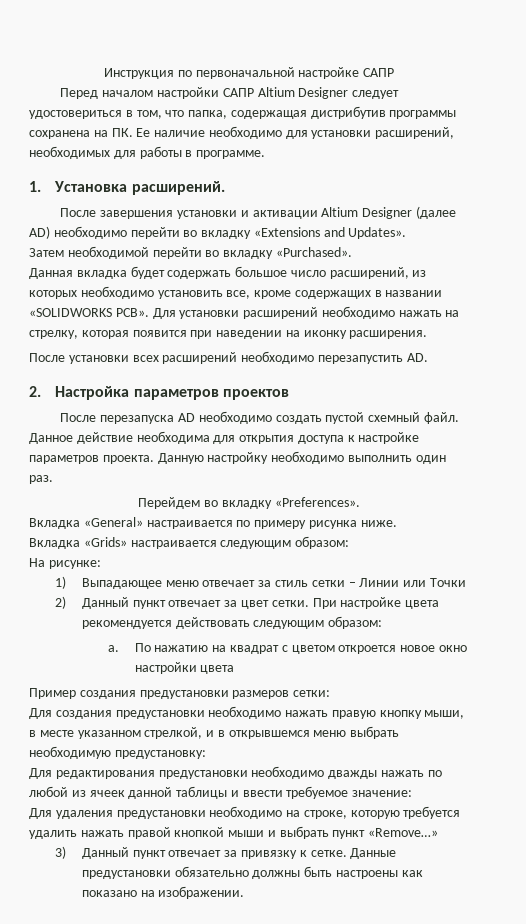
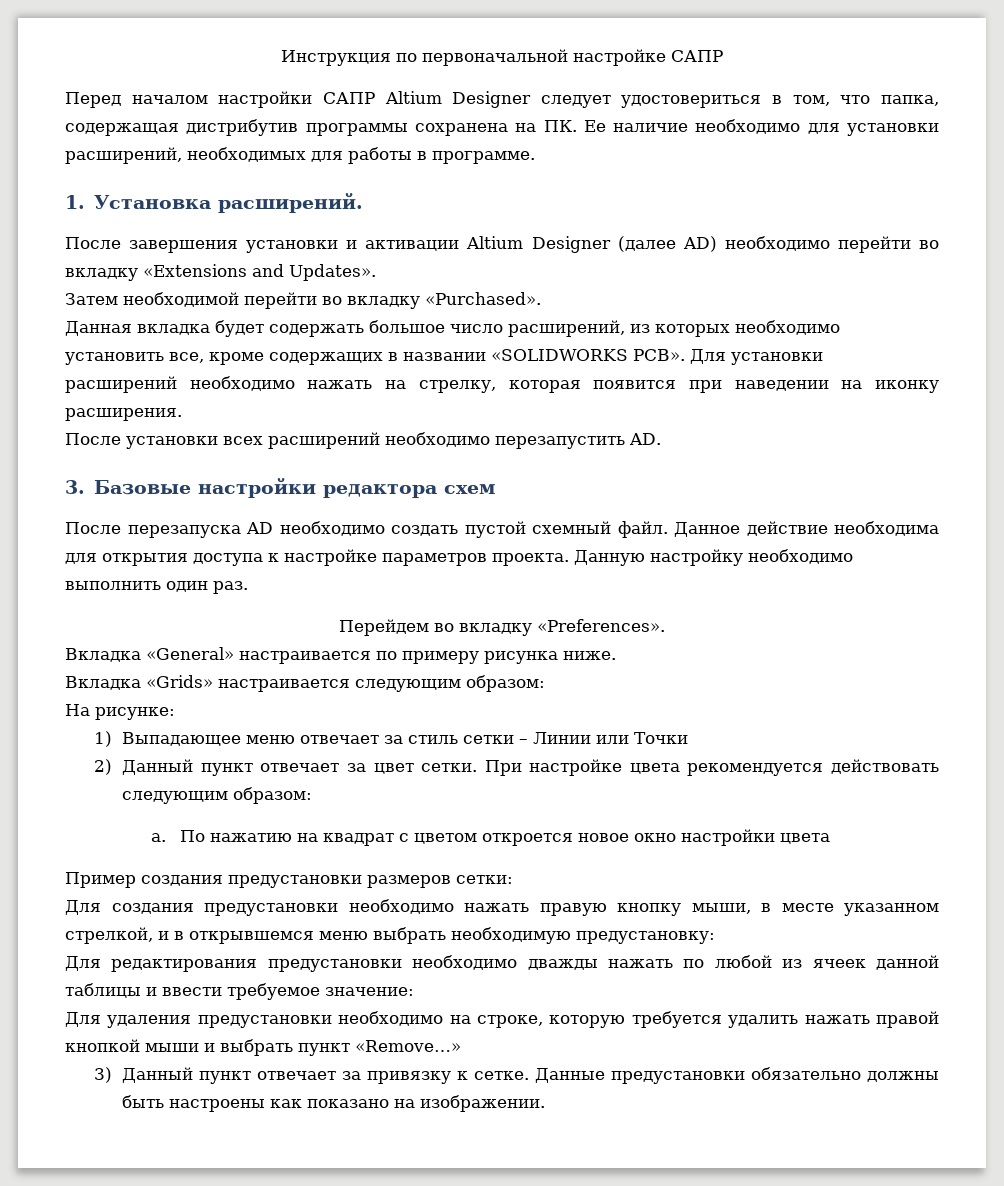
- 2. Настройка параметров проектов
+ 3. Базовые настройки редактора схем

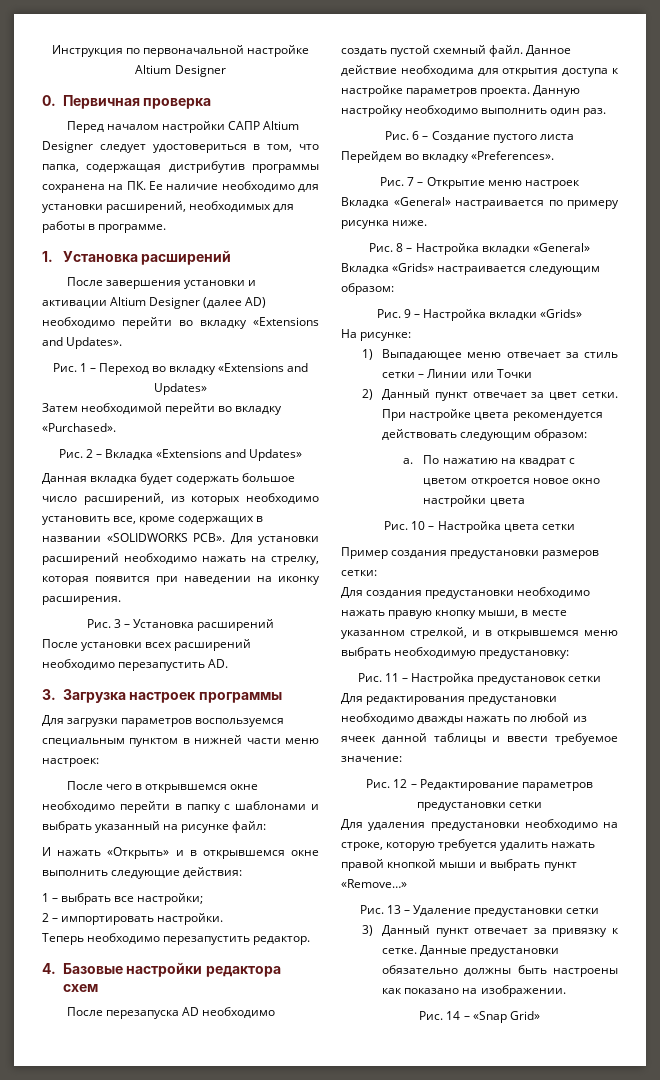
- Инструкция по первоначальной настройке САПР
+ Инструкция по первоначальной настройке Altium Designer
+ 0. Первичная проверка
- 1. Установка расширений.
+ 1. Установка расширений
+ Рис. 1 – Переход во вкладку «Extensions and Updates»
+ Рис. 2 – Вкладка «Extensions and Updates»
+ Рис. 3 – Установка расширений
- 3. Базовые настройки редактора схем
+ 3. Загрузка настроек программы
+ Для загрузки параметров воспользуемся специальным пунктом в нижней части меню настроек:
+ После чего в открывшемся окне необходимо перейти в папку с шаблонами и выбрать указанный на рисунке файл:
+ И нажать «Открыть» и в открывшемся окне выполнить следующие действия:
+ 1 – выбрать все настройки;
+ 2 – импортировать настройки.
+ Теперь необходимо перезапустить редактор.
+ 4. Базовые настройки редактора схем
+ Рис. 6 – Создание пустого листа
  Перейдем во вкладку «Preferences».
+ Рис. 7 – Открытие меню настроек
+ Рис. 8 – Настройка вкладки «General»
+ Рис. 9 – Настройка вкладки «Grids»
+ Рис. 10 – Настройка цвета сетки
+ Рис. 11 – Настройка предустановок сетки
+ Рис. 12 – Редактирование параметров предустановки сетки
+ Рис. 13 – Удаление предустановки сетки
+ Рис. 14 – «Snap Grid»

